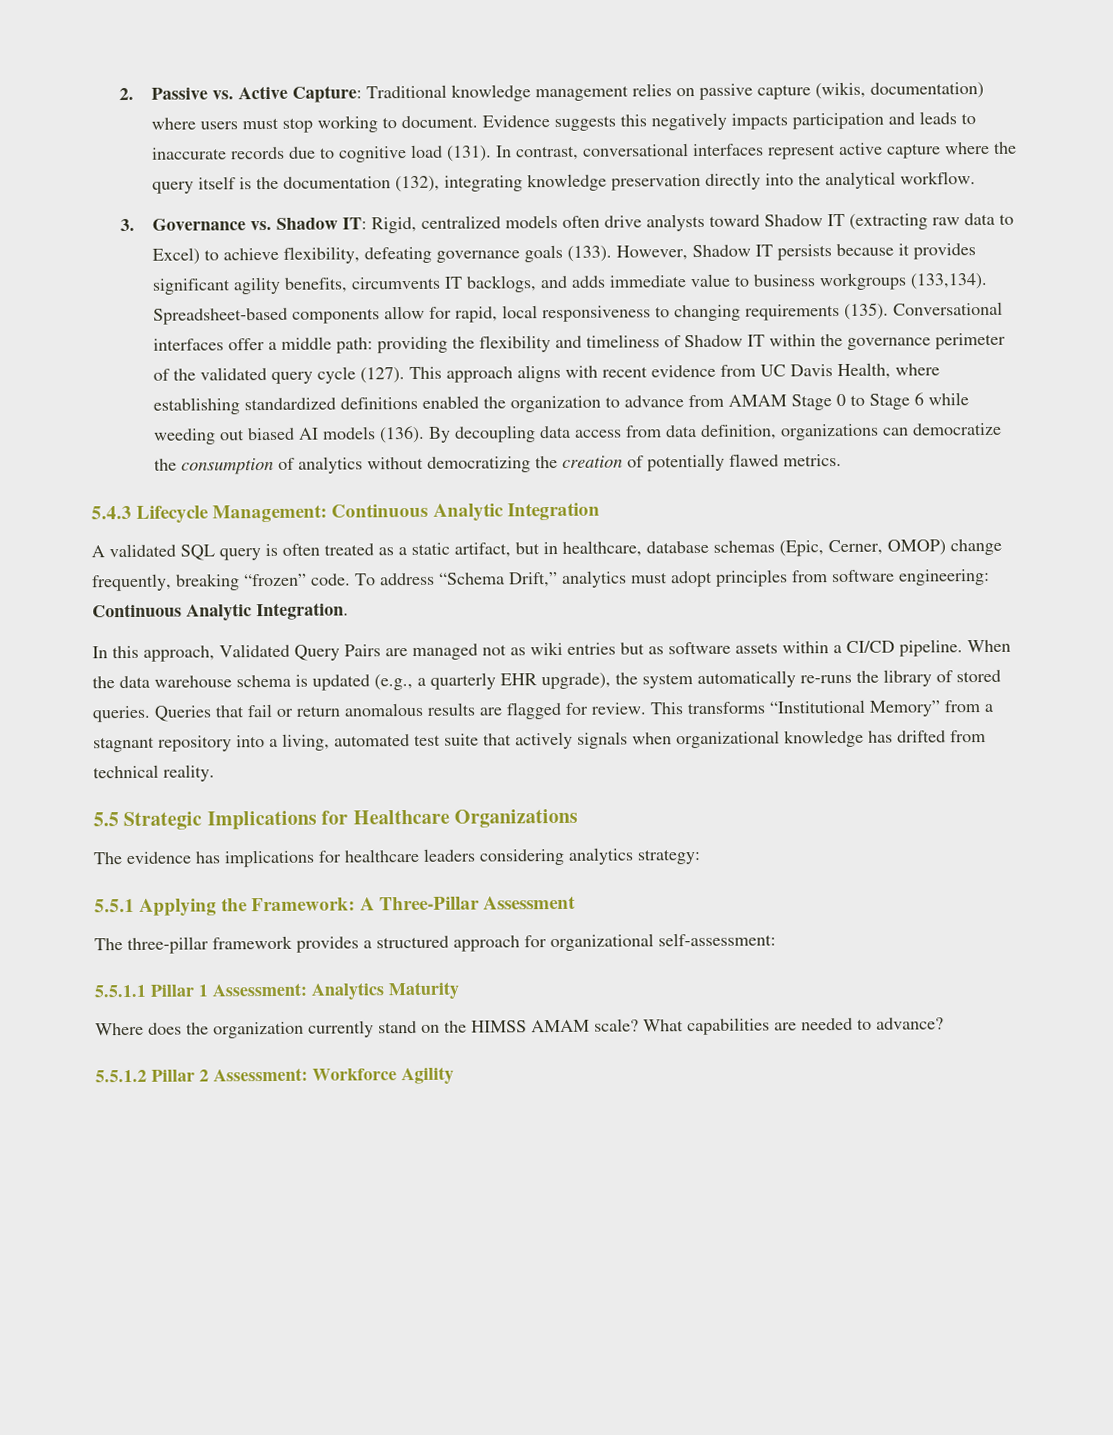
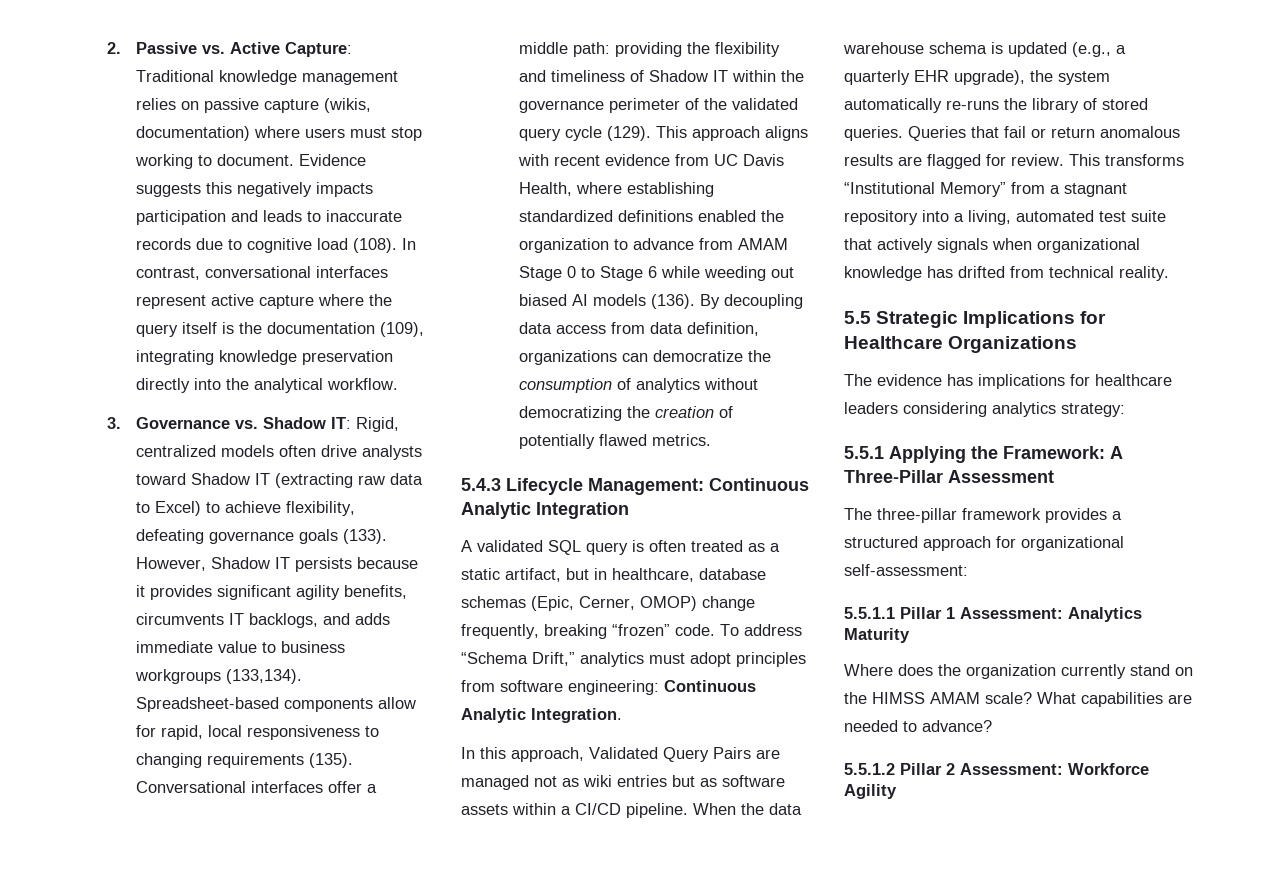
- Evidence suggests this negatively impacts participation and leads to inaccurate records due to cognitive load (131).
+ Evidence suggests this negatively impacts participation and leads to inaccurate records due to cognitive load (108).
- In contrast, conversational interfaces represent active capture where the query itself is the documentation (132), integrating knowledge preservation directly into the analytical workflow.
+ In contrast, conversational interfaces represent active capture where the query itself is the documentation (109), integrating knowledge preservation directly into the analytical workflow.
- Conversational interfaces offer a middle path: providing the flexibility and timeliness of Shadow IT within the governance perimeter of the validated query cycle (127).
+ Conversational interfaces offer a middle path: providing the flexibility and timeliness of Shadow IT within the governance perimeter of the validated query cycle (129).

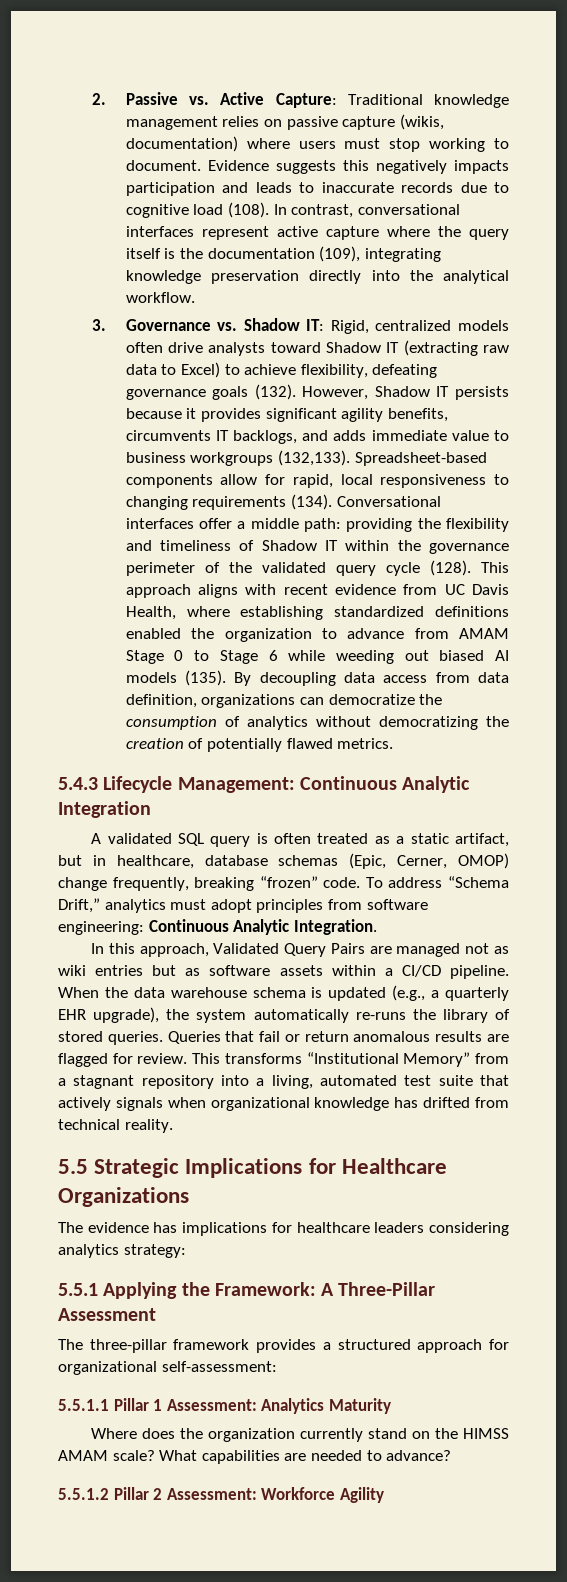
- 3. Governance vs. Shadow IT: Rigid, centralized models often drive analysts toward Shadow IT (extracting raw data to Excel) to achieve flexibility, defeating governance goals (133).
+ 3. Governance vs. Shadow IT: Rigid, centralized models often drive analysts toward Shadow IT (extracting raw data to Excel) to achieve flexibility, defeating governance goals (132).
- However, Shadow IT persists because it provides significant agility benefits, circumvents IT backlogs, and adds immediate value to business workgroups (133,134).
+ However, Shadow IT persists because it provides significant agility benefits, circumvents IT backlogs, and adds immediate value to business workgroups (132,133).
- Spreadsheet-based components allow for rapid, local responsiveness to changing requirements (135).
+ Spreadsheet-based components allow for rapid, local responsiveness to changing requirements (134).
- Conversational interfaces offer a middle path: providing the flexibility and timeliness of Shadow IT within the governance perimeter of the validated query cycle (129).
+ Conversational interfaces offer a middle path: providing the flexibility and timeliness of Shadow IT within the governance perimeter of the validated query cycle (128).
- This approach aligns with recent evidence from UC Davis Health, where establishing standardized definitions enabled the organization to advance from AMAM Stage 0 to Stage 6 while weeding out biased AI models (136).
+ This approach aligns with recent evidence from UC Davis Health, where establishing standardized definitions enabled the organization to advance from AMAM Stage 0 to Stage 6 while weeding out biased AI models (135).

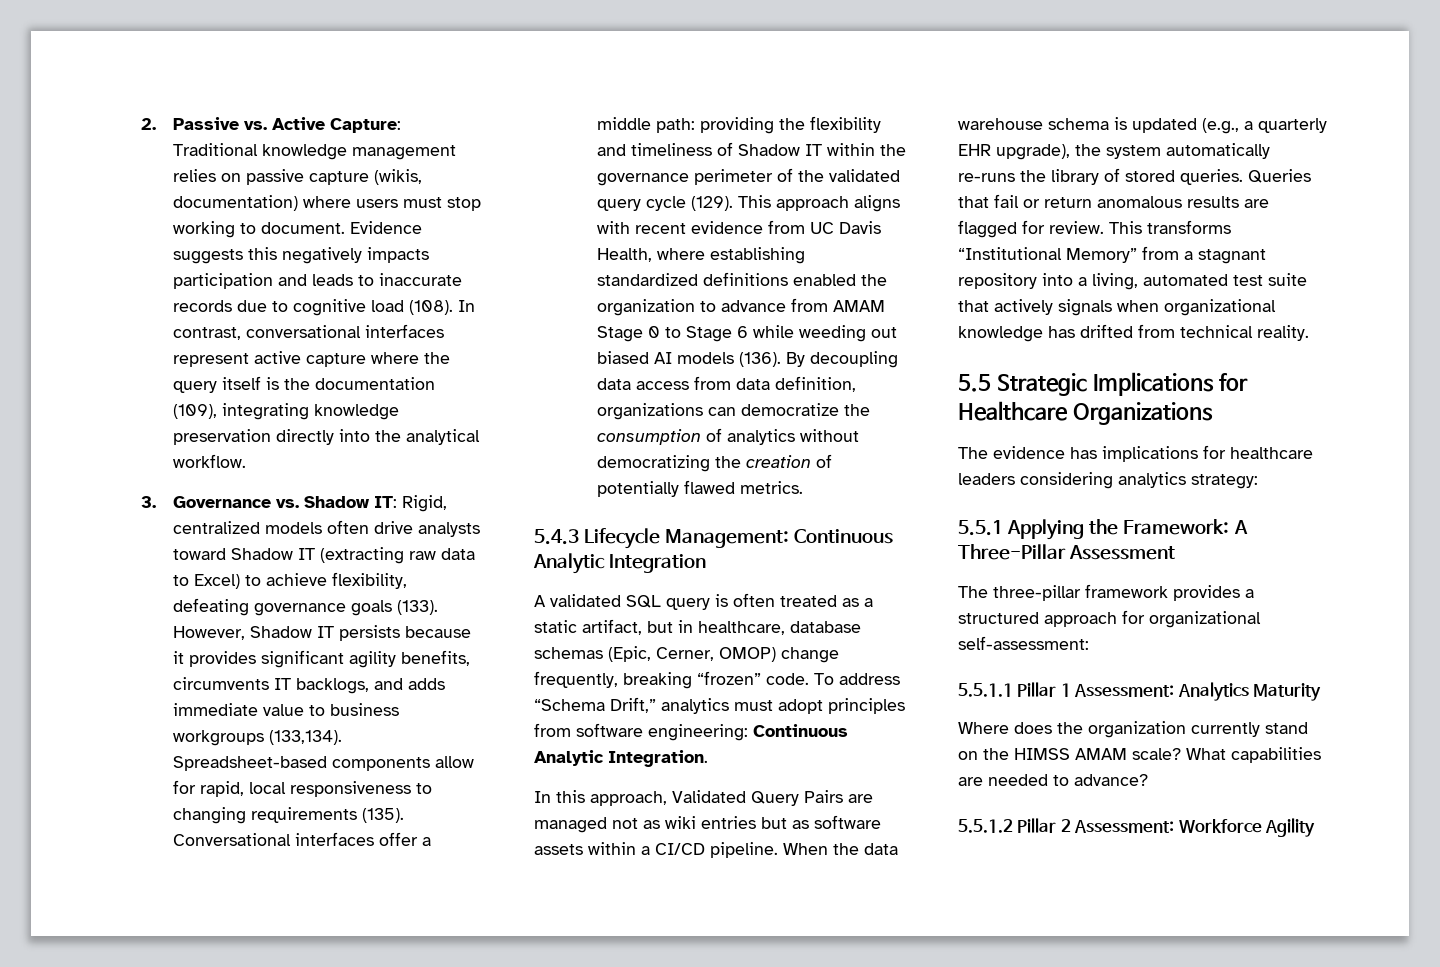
- 3. Governance vs. Shadow IT: Rigid, centralized models often drive analysts toward Shadow IT (extracting raw data to Excel) to achieve flexibility, defeating governance goals (132).
+ 3. Governance vs. Shadow IT: Rigid, centralized models often drive analysts toward Shadow IT (extracting raw data to Excel) to achieve flexibility, defeating governance goals (133).
- However, Shadow IT persists because it provides significant agility benefits, circumvents IT backlogs, and adds immediate value to business workgroups (132,133).
+ However, Shadow IT persists because it provides significant agility benefits, circumvents IT backlogs, and adds immediate value to business workgroups (133,134).
- Spreadsheet-based components allow for rapid, local responsiveness to changing requirements (134).
+ Spreadsheet-based components allow for rapid, local responsiveness to changing requirements (135).
- Conversational interfaces offer a middle path: providing the flexibility and timeliness of Shadow IT within the governance perimeter of the validated query cycle (128).
+ Conversational interfaces offer a middle path: providing the flexibility and timeliness of Shadow IT within the governance perimeter of the validated query cycle (129).
- This approach aligns with recent evidence from UC Davis Health, where establishing standardized definitions enabled the organization to advance from AMAM Stage 0 to Stage 6 while weeding out biased AI models (135).
+ This approach aligns with recent evidence from UC Davis Health, where establishing standardized definitions enabled the organization to advance from AMAM Stage 0 to Stage 6 while weeding out biased AI models (136).

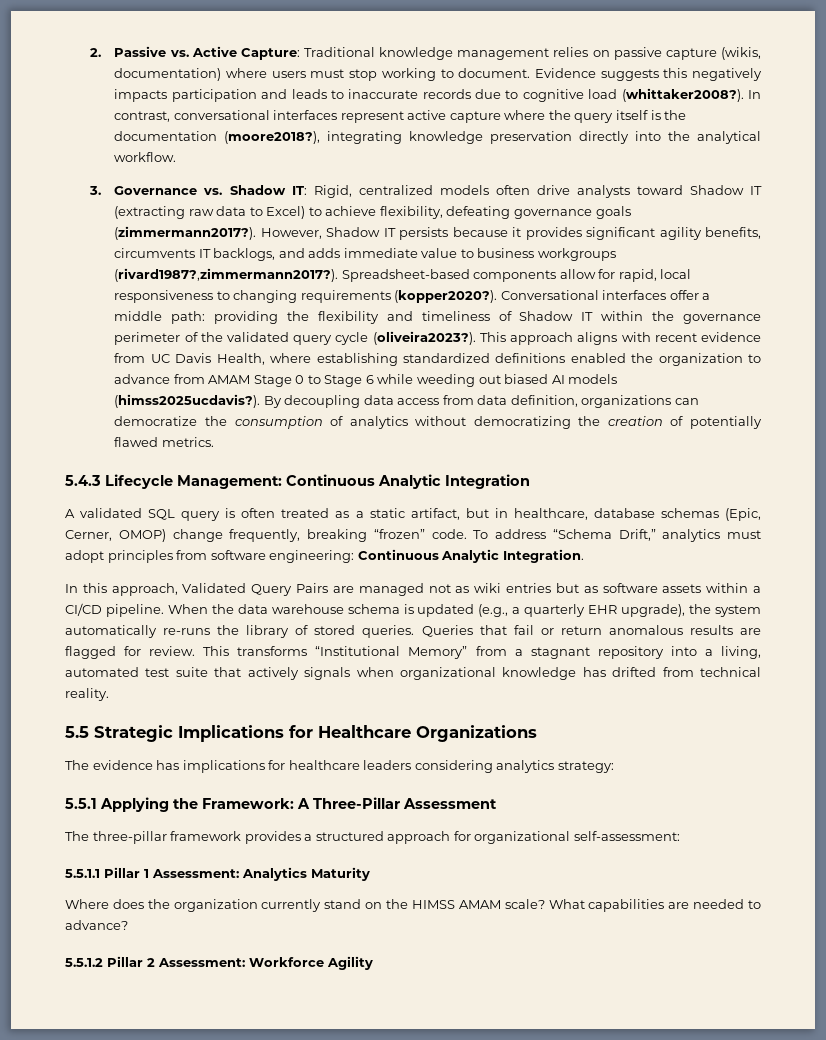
- Evidence suggests this negatively impacts participation and leads to inaccurate records due to cognitive load (108).
+ Evidence suggests this negatively impacts participation and leads to inaccurate records due to cognitive load (whittaker2008?).
- In contrast, conversational interfaces represent active capture where the query itself is the documentation (109), integrating knowledge preservation directly into the analytical workflow.
+ In contrast, conversational interfaces represent active capture where the query itself is the documentation (moore2018?), integrating knowledge preservation directly into the analytical workflow.
- 3. Governance vs. Shadow IT: Rigid, centralized models often drive analysts toward Shadow IT (extracting raw data to Excel) to achieve flexibility, defeating governance goals (133).
+ 3. Governance vs. Shadow IT: Rigid, centralized models often drive analysts toward Shadow IT (extracting raw data to Excel) to achieve flexibility, defeating governance goals (zimmermann2017?).
- However, Shadow IT persists because it provides significant agility benefits, circumvents IT backlogs, and adds immediate value to business workgroups (133,134).
+ However, Shadow IT persists because it provides significant agility benefits, circumvents IT backlogs, and adds immediate value to business workgroups (rivard1987?,zimmermann2017?).
- Spreadsheet-based components allow for rapid, local responsiveness to changing requirements (135).
+ Spreadsheet-based components allow for rapid, local responsiveness to changing requirements (kopper2020?).
- Conversational interfaces offer a middle path: providing the flexibility and timeliness of Shadow IT within the governance perimeter of the validated query cycle (129).
+ Conversational interfaces offer a middle path: providing the flexibility and timeliness of Shadow IT within the governance perimeter of the validated query cycle (oliveira2023?).
- This approach aligns with recent evidence from UC Davis Health, where establishing standardized definitions enabled the organization to advance from AMAM Stage 0 to Stage 6 while weeding out biased AI models (136).
+ This approach aligns with recent evidence from UC Davis Health, where establishing standardized definitions enabled the organization to advance from AMAM Stage 0 to Stage 6 while weeding out biased AI models (himss2025ucdavis?).

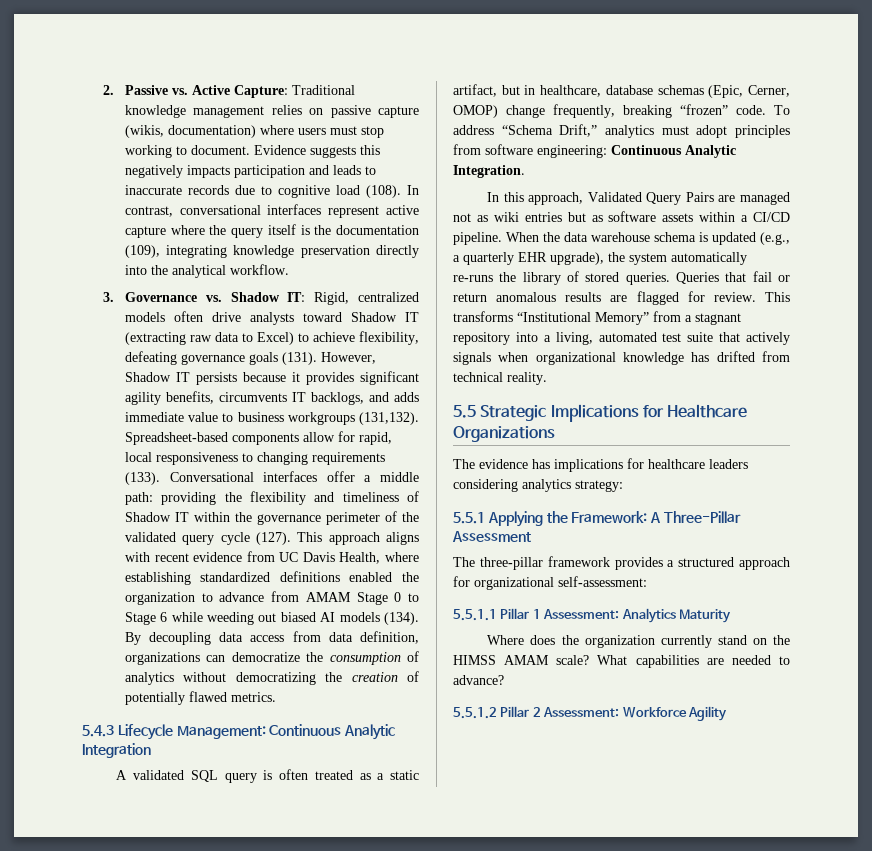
- Evidence suggests this negatively impacts participation and leads to inaccurate records due to cognitive load (whittaker2008?).
+ Evidence suggests this negatively impacts participation and leads to inaccurate records due to cognitive load (108).
- In contrast, conversational interfaces represent active capture where the query itself is the documentation (moore2018?), integrating knowledge preservation directly into the analytical workflow.
+ In contrast, conversational interfaces represent active capture where the query itself is the documentation (109), integrating knowledge preservation directly into the analytical workflow.
- 3. Governance vs. Shadow IT: Rigid, centralized models often drive analysts toward Shadow IT (extracting raw data to Excel) to achieve flexibility, defeating governance goals (zimmermann2017?).
+ 3. Governance vs. Shadow IT: Rigid, centralized models often drive analysts toward Shadow IT (extracting raw data to Excel) to achieve flexibility, defeating governance goals (131).
- However, Shadow IT persists because it provides significant agility benefits, circumvents IT backlogs, and adds immediate value to business workgroups (rivard1987?,zimmermann2017?).
+ However, Shadow IT persists because it provides significant agility benefits, circumvents IT backlogs, and adds immediate value to business workgroups (131,132).
- Spreadsheet-based components allow for rapid, local responsiveness to changing requirements (kopper2020?).
+ Spreadsheet-based components allow for rapid, local responsiveness to changing requirements (133).
- Conversational interfaces offer a middle path: providing the flexibility and timeliness of Shadow IT within the governance perimeter of the validated query cycle (oliveira2023?).
+ Conversational interfaces offer a middle path: providing the flexibility and timeliness of Shadow IT within the governance perimeter of the validated query cycle (127).
- This approach aligns with recent evidence from UC Davis Health, where establishing standardized definitions enabled the organization to advance from AMAM Stage 0 to Stage 6 while weeding out biased AI models (himss2025ucdavis?).
+ This approach aligns with recent evidence from UC Davis Health, where establishing standardized definitions enabled the organization to advance from AMAM Stage 0 to Stage 6 while weeding out biased AI models (134).

